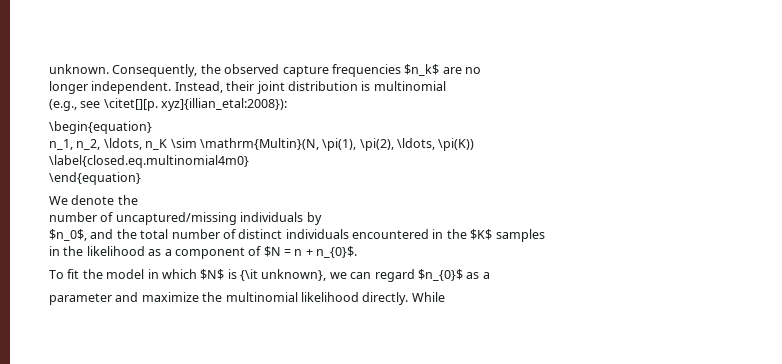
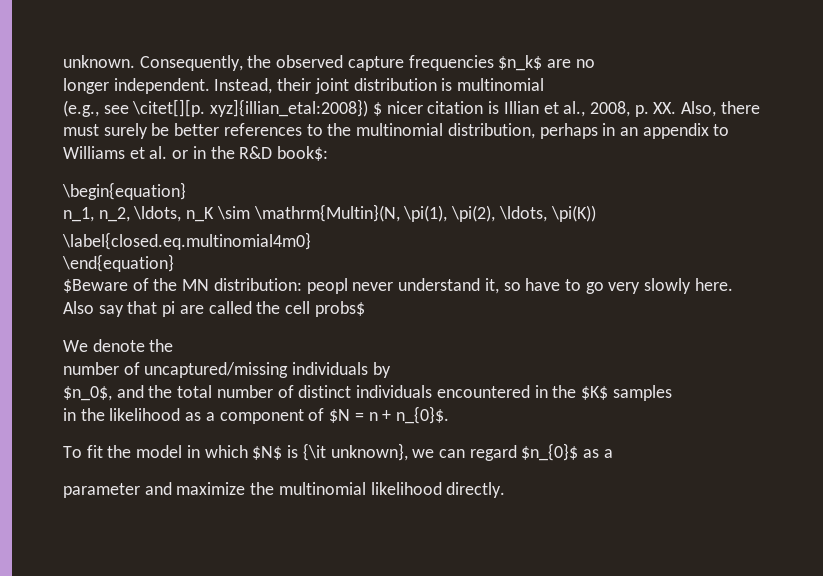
- (e.g., see \citet[][p. xyz]{illian_etal:2008}):
+ (e.g., see \citet[][p. xyz]{illian_etal:2008}) $ nicer citation is Illian et al., 2008, p. XX. Also, there must surely be better references to the multinomial distribution, perhaps in an appendix to Williams et al. or in the R&D book$:
+ $Beware of the MN distribution: peopl never understand it, so have to go very slowly here. Also say that pi are called the cell probs$
- While

